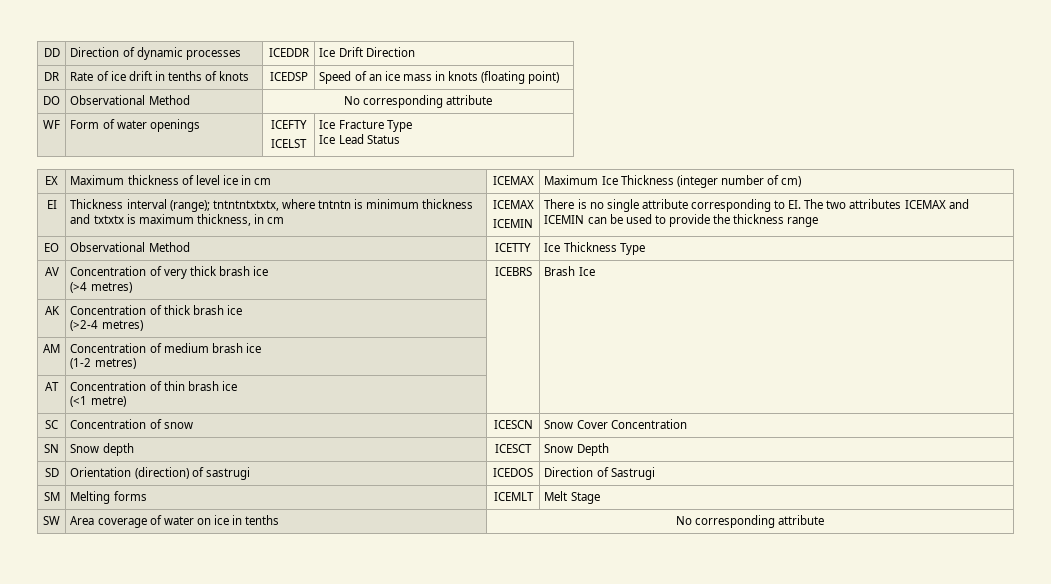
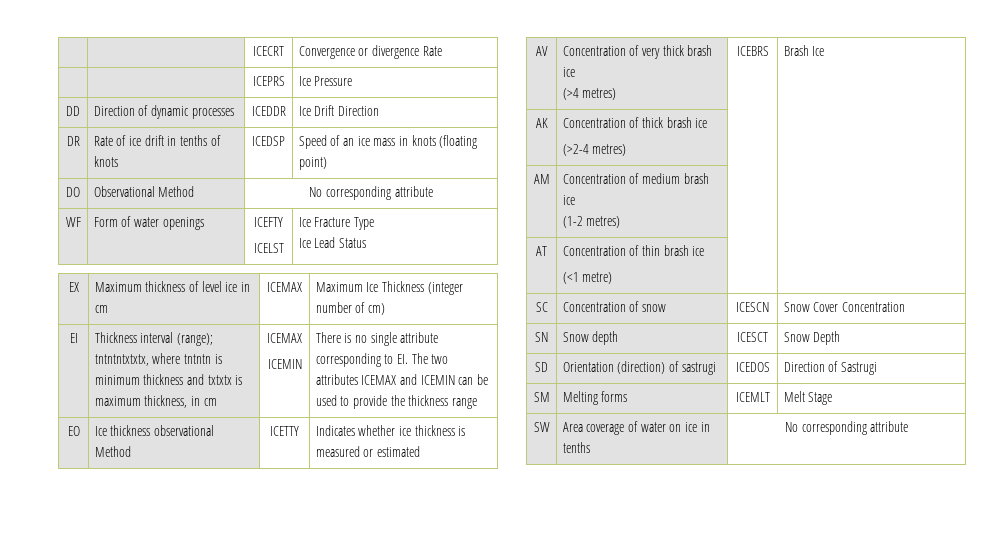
+ | | ICECRT | Convergence or divergence Rate
+ | | ICEPRS | Ice Pressure
- EO | Observational Method | ICETTY | Ice Thickness Type
+ EO | Ice thickness observational Method | ICETTY | Indicates whether ice thickness is measured or estimated

